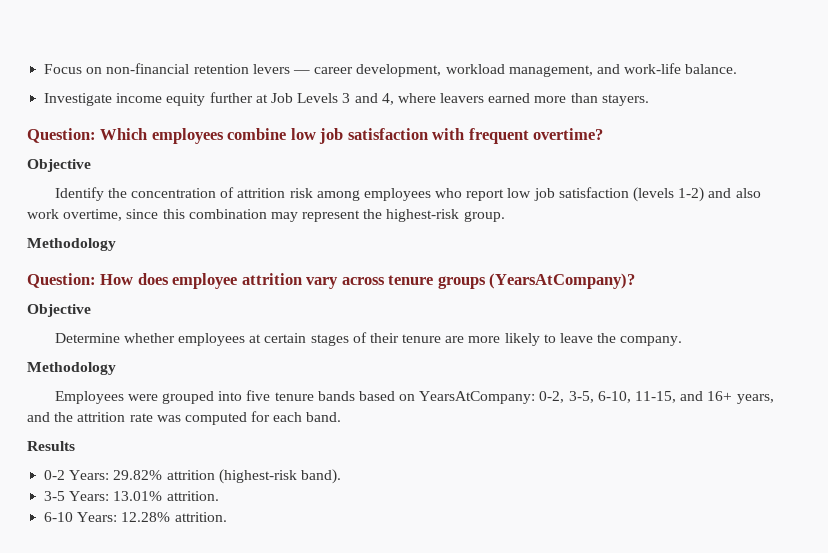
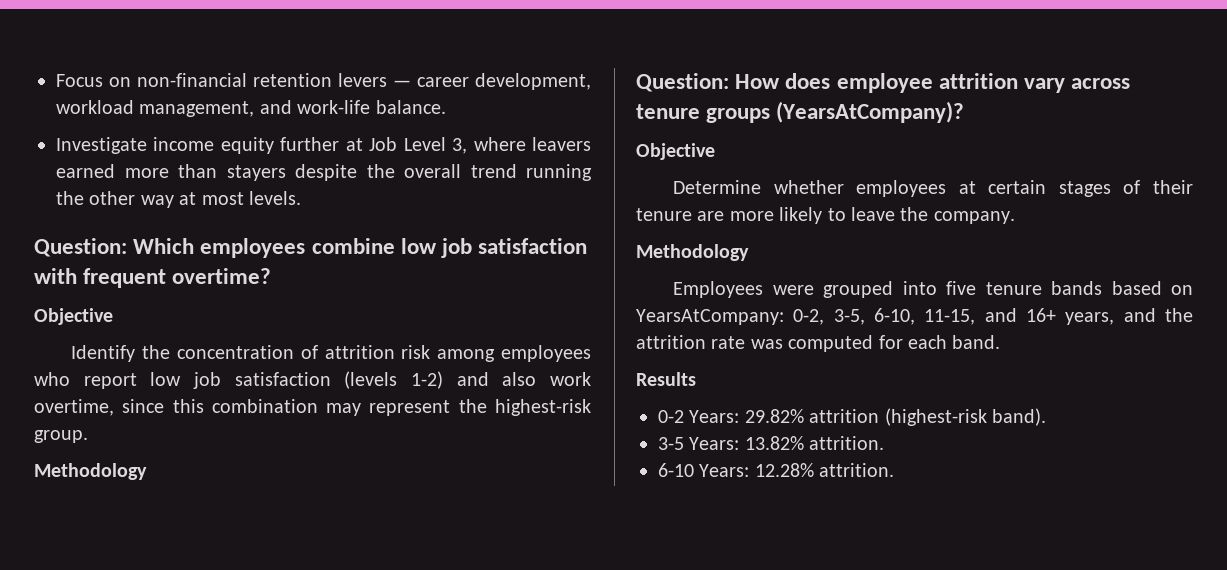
- Investigate income equity further at Job Levels 3 and 4, where leavers earned more than stayers.
+ Investigate income equity further at Job Level 3, where leavers earned more than stayers despite the overall trend running the other way at most levels.
- 3-5 Years: 13.01% attrition.
+ 3-5 Years: 13.82% attrition.

